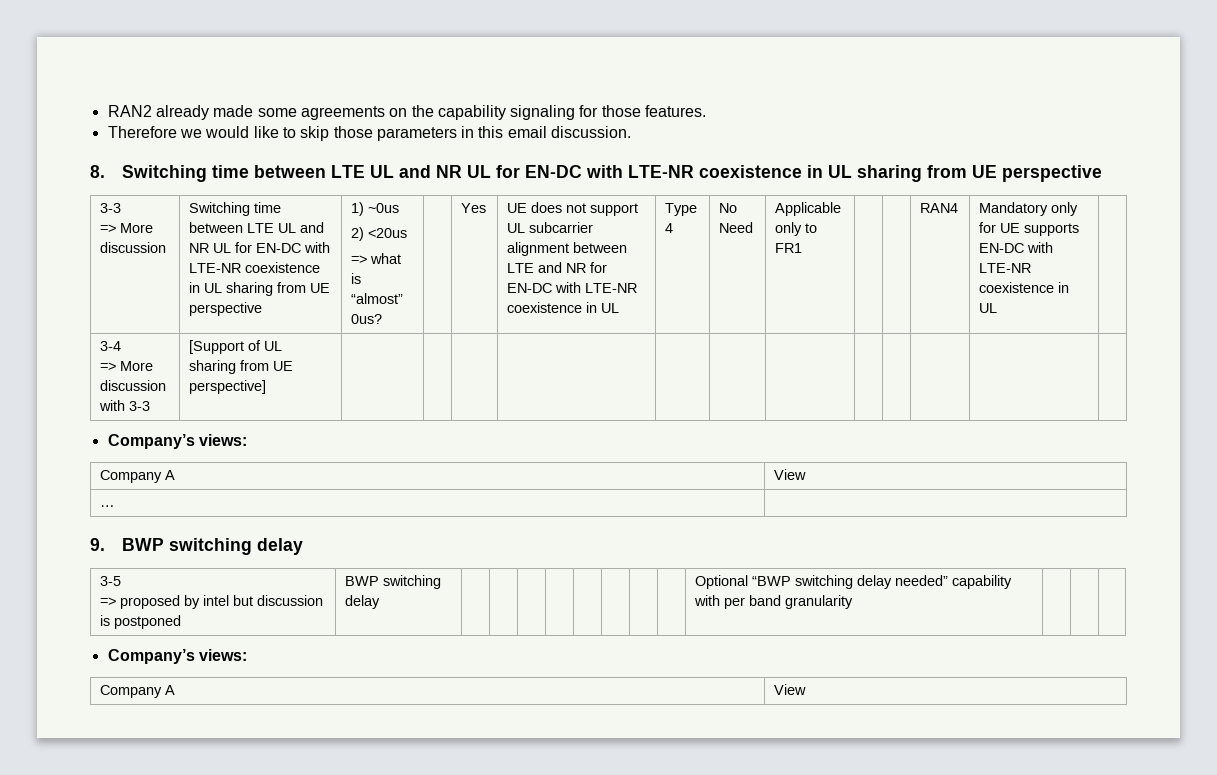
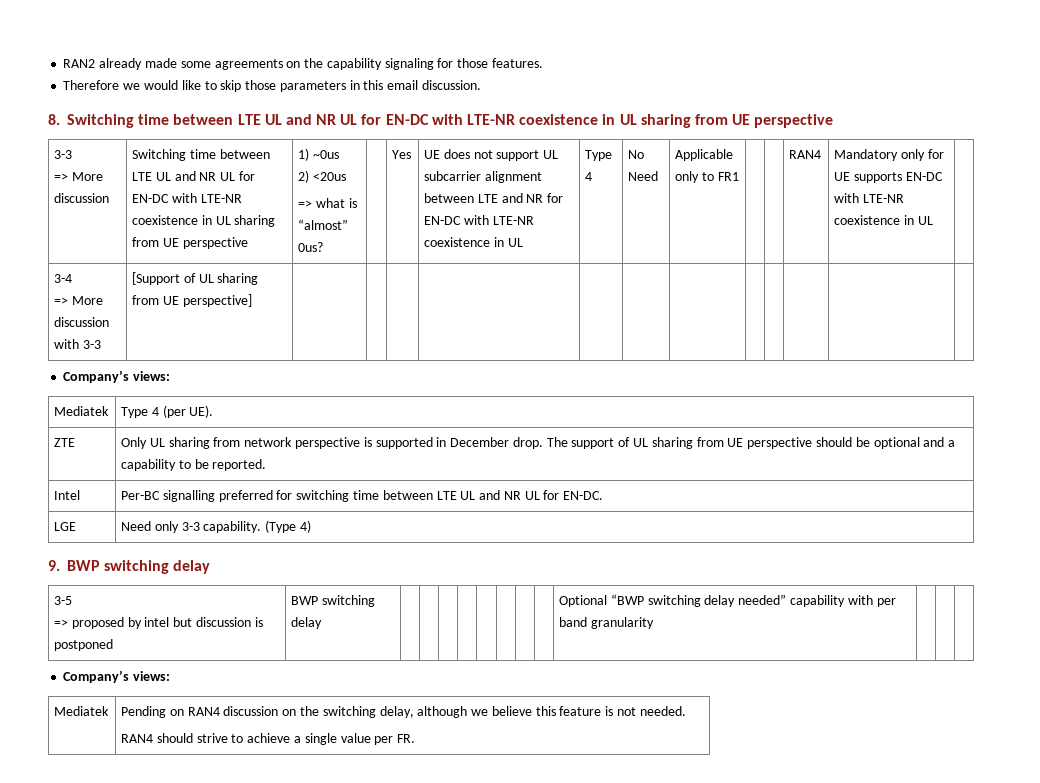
  3-4
  => More discussion with 3-3 | [Support of UL sharing from UE perspective] | | | | | | | | | | | |
  Company’s views:
- Company A | View
- … |
+ Mediatek | Type 4 (per UE).
+ ZTE | Only UL sharing from network perspective is supported in December drop. The support of UL sharing from UE perspective should be optional and a capability to be reported.
+ Intel | Per-BC signalling preferred for switching time between LTE UL and NR UL for EN-DC.
+ LGE | Need only 3-3 capability. (Type 4)
  3-5
  => proposed by intel but discussion is postponed | BWP switching delay | | | | | | | | | Optional “BWP switching delay needed” capability with per band granularity | | |
  Company’s views:
- Company A | View
+ Mediatek | Pending on RAN4 discussion on the switching delay, although we believe this feature is not needed.
+ RAN4 should strive to achieve a single value per FR.

